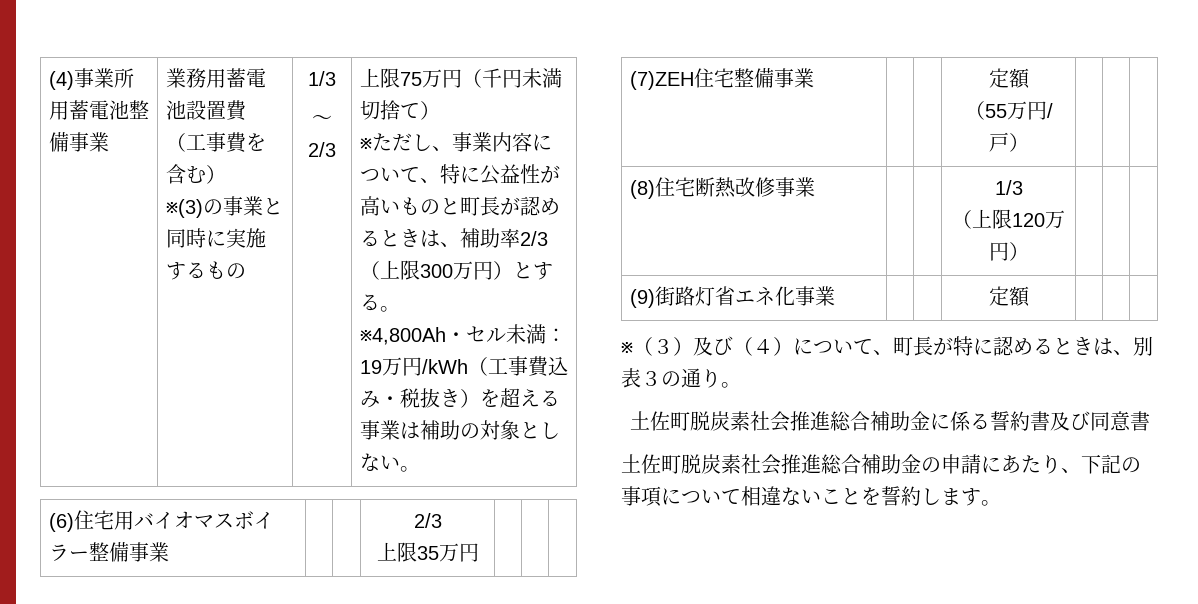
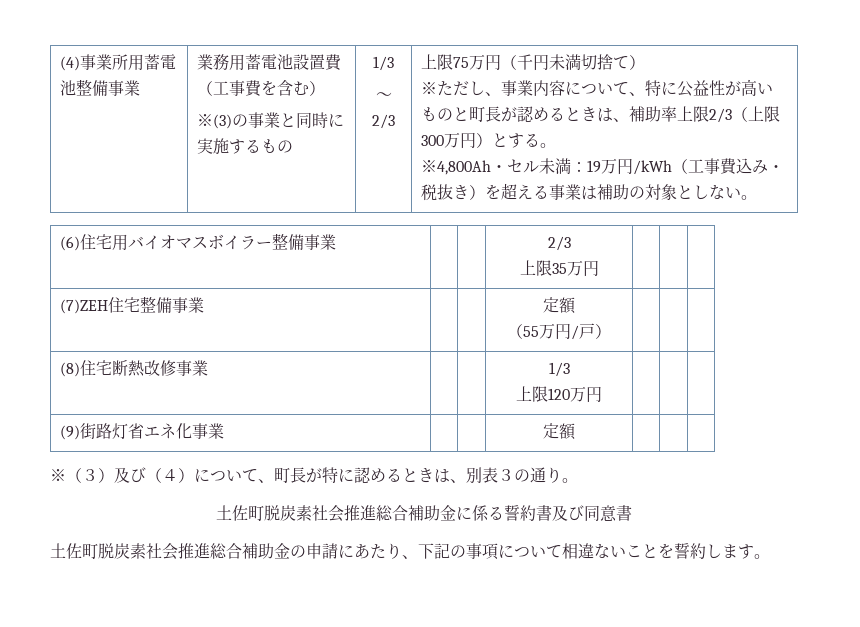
- ※ただし、事業内容について、特に公益性が高いものと町長が認めるときは、補助率2/3（上限300万円）とする。
+ ※ただし、事業内容について、特に公益性が高いものと町長が認めるときは、補助率上限2/3（上限300万円）とする。
  (8)住宅断熱改修事業 | | | 1/3
- （上限120万円） | | |
+ 上限120万円 | | |

